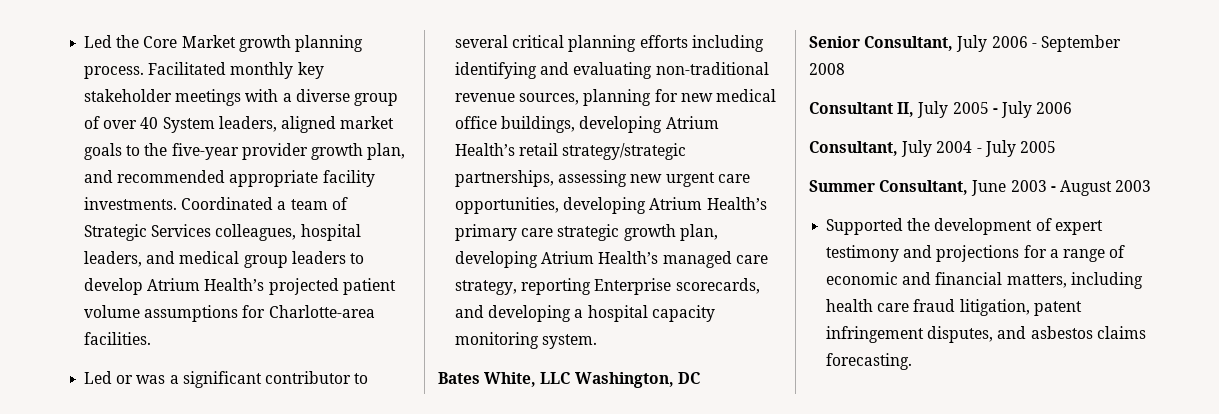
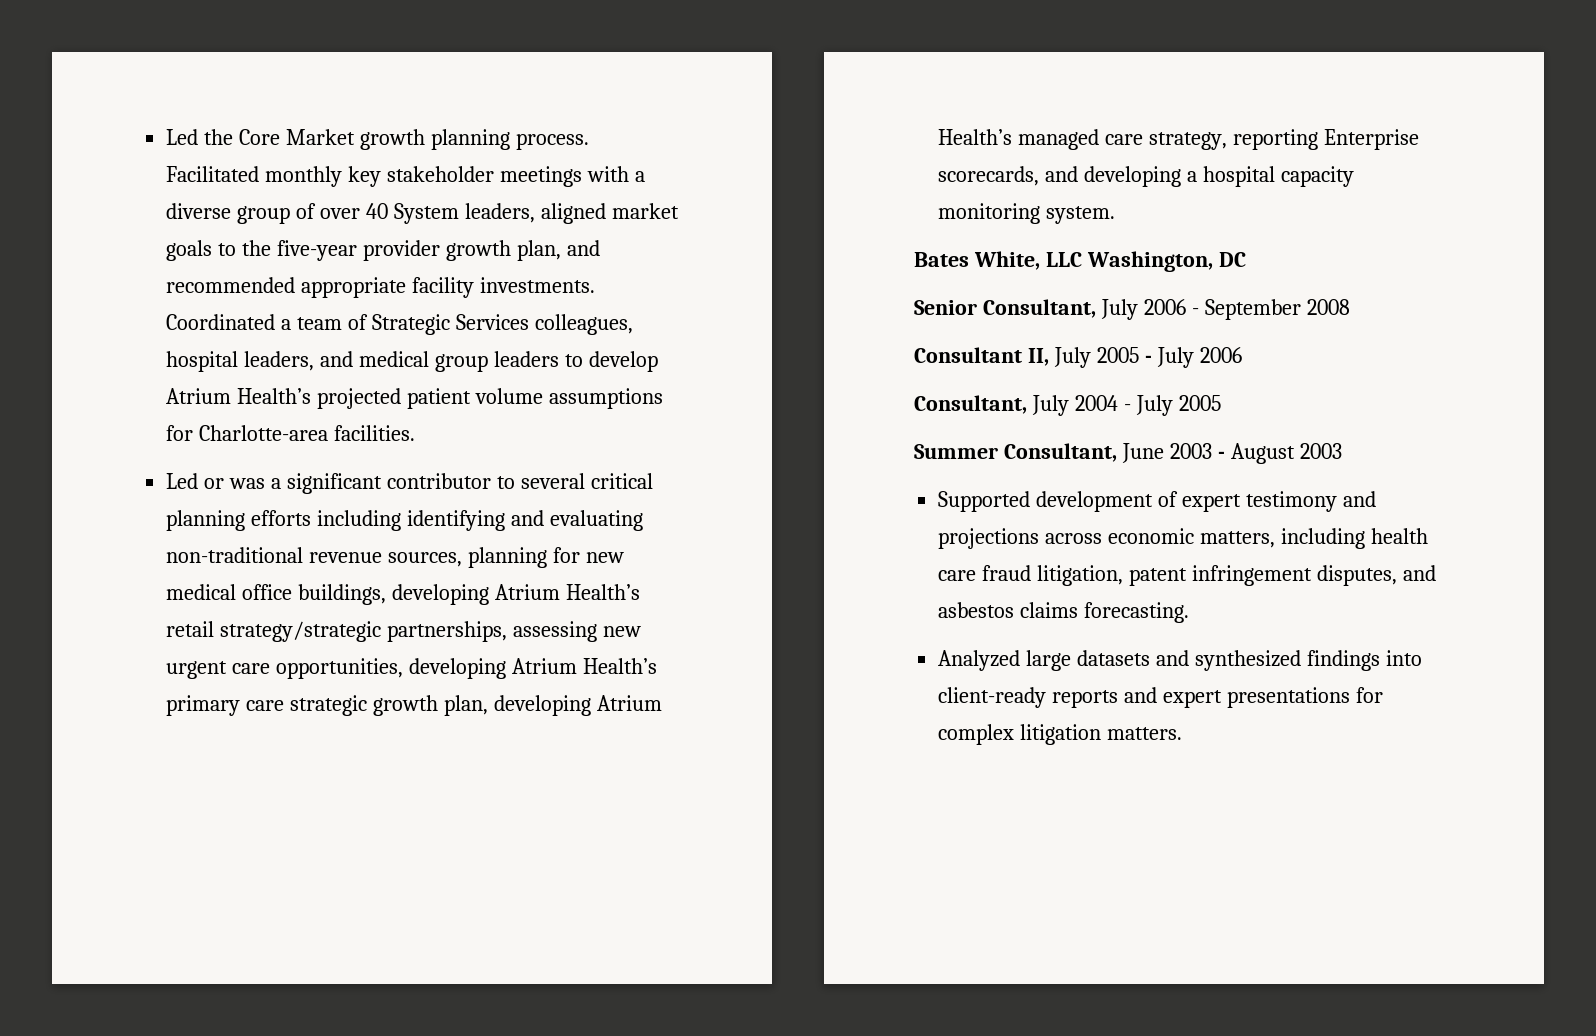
- Supported the development of expert testimony and projections for a range of economic and financial matters, including health care fraud litigation, patent infringement disputes, and asbestos claims forecasting.
+ Supported development of expert testimony and projections across economic matters, including health care fraud litigation, patent infringement disputes, and asbestos claims forecasting.
+ Analyzed large datasets and synthesized findings into client-ready reports and expert presentations for complex litigation matters.

